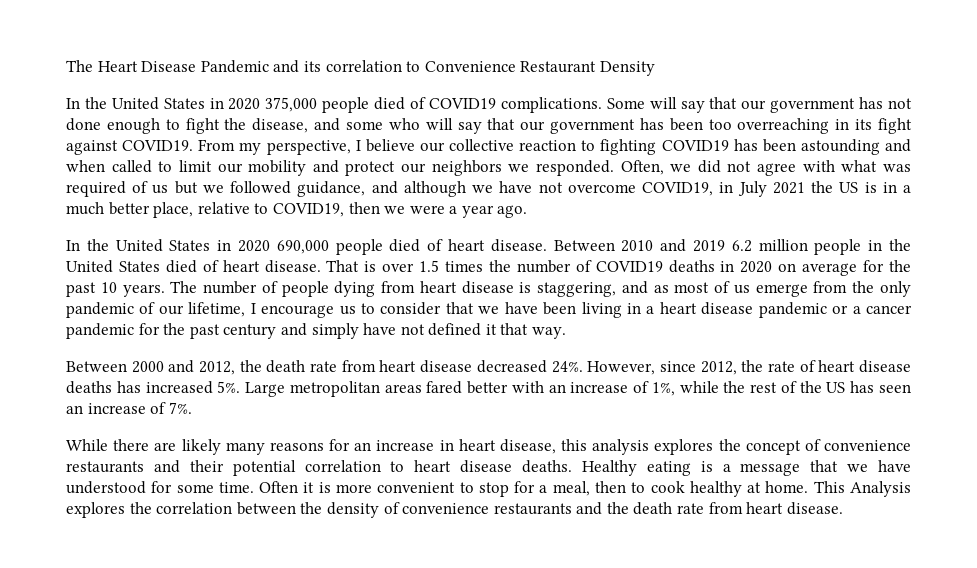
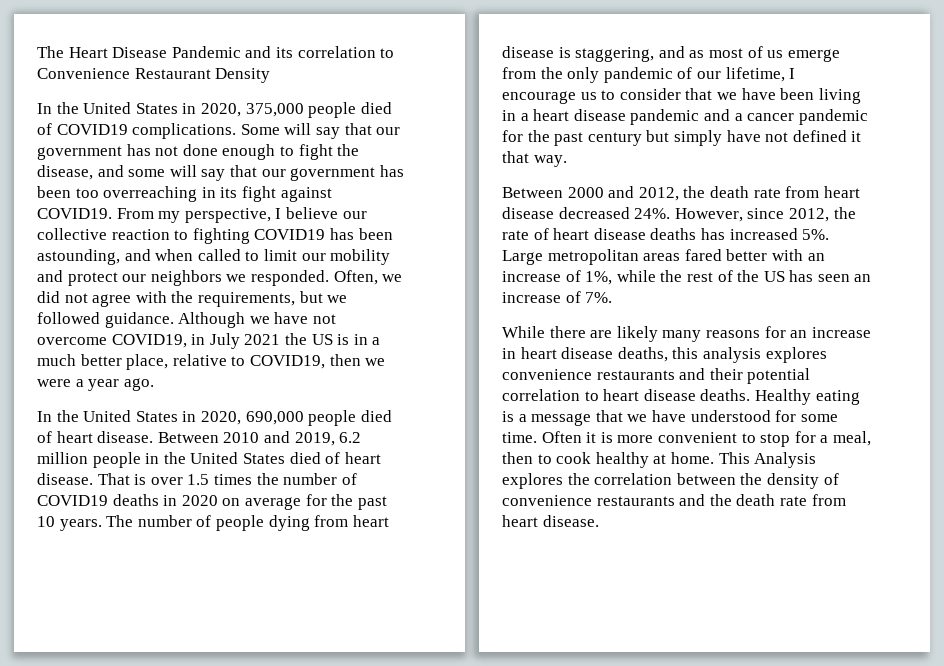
- In the United States in 2020 375,000 people died of COVID19 complications.
+ In the United States in 2020, 375,000 people died of COVID19 complications.
- Some will say that our government has not done enough to fight the disease, and some who will say that our government has been too overreaching in its fight against COVID19.
+ Some will say that our government has not done enough to fight the disease, and some will say that our government has been too overreaching in its fight against COVID19.
- From my perspective, I believe our collective reaction to fighting COVID19 has been astounding and when called to limit our mobility and protect our neighbors we responded.
+ From my perspective, I believe our collective reaction to fighting COVID19 has been astounding, and when called to limit our mobility and protect our neighbors we responded.
- Often, we did not agree with what was required of us but we followed guidance, and although we have not overcome COVID19, in July 2021 the US is in a much better place, relative to COVID19, then we were a year ago.
+ Often, we did not agree with the requirements, but we followed guidance. Although we have not overcome COVID19, in July 2021 the US is in a much better place, relative to COVID19, then we were a year ago.
- In the United States in 2020 690,000 people died of heart disease.
+ In the United States in 2020, 690,000 people died of heart disease.
- Between 2010 and 2019 6.2 million people in the United States died of heart disease.
+ Between 2010 and 2019, 6.2 million people in the United States died of heart disease.
- The number of people dying from heart disease is staggering, and as most of us emerge from the only pandemic of our lifetime, I encourage us to consider that we have been living in a heart disease pandemic or a cancer pandemic for the past century and simply have not defined it that way.
+ The number of people dying from heart disease is staggering, and as most of us emerge from the only pandemic of our lifetime, I encourage us to consider that we have been living in a heart disease pandemic and a cancer pandemic for the past century but simply have not defined it that way.
- While there are likely many reasons for an increase in heart disease, this analysis explores the concept of convenience restaurants and their potential correlation to heart disease deaths.
+ While there are likely many reasons for an increase in heart disease deaths, this analysis explores convenience restaurants and their potential correlation to heart disease deaths.

